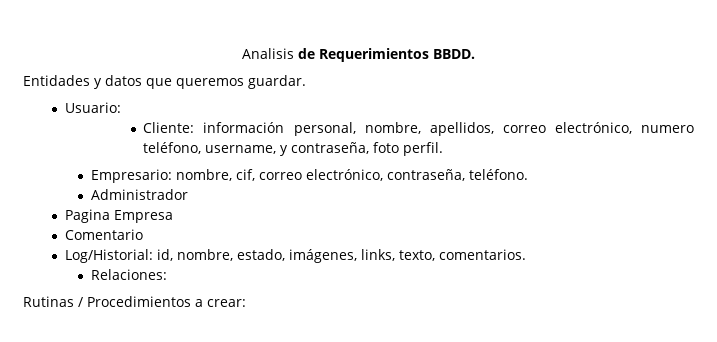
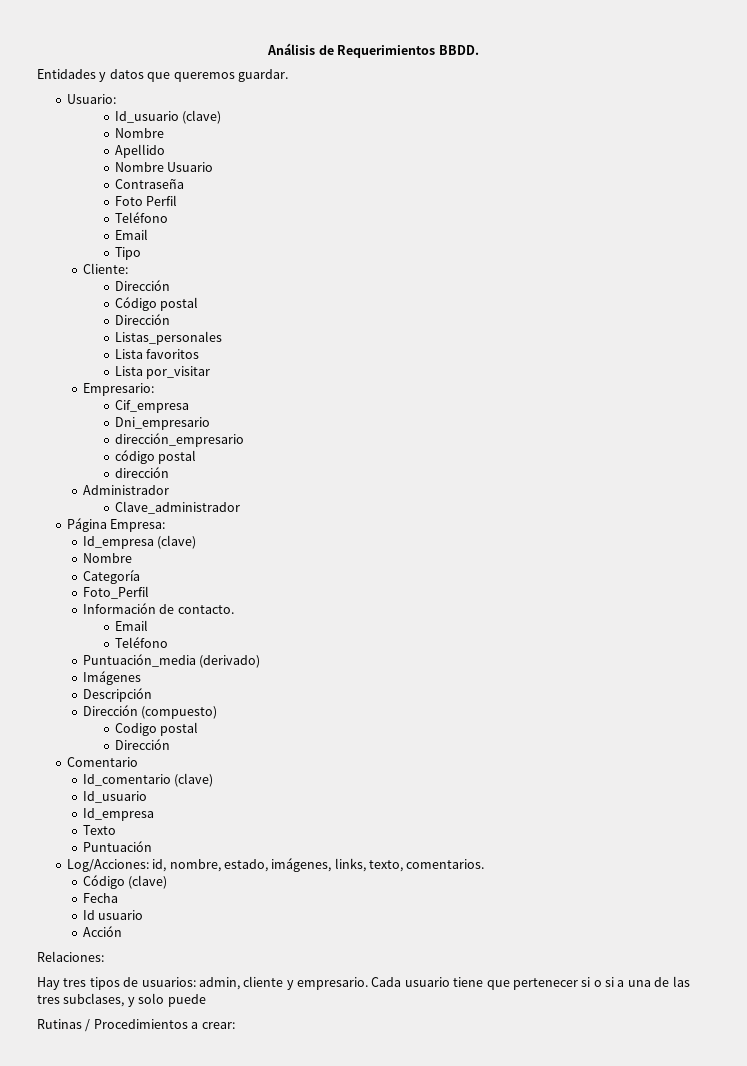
- Analisis de Requerimientos BBDD.
+ Análisis de Requerimientos BBDD.
- Cliente: información personal, nombre, apellidos, correo electrónico, numero teléfono, username, y contraseña, foto perfil.
- Empresario: nombre, cif, correo electrónico, contraseña, teléfono.
+ Id_usuario (clave)
+ Nombre
+ Apellido
+ Nombre Usuario
+ Contraseña
+ Foto Perfil
+ Teléfono
+ Email
+ Tipo
+ Cliente:
+ Dirección
+ Código postal
+ Dirección
+ Listas_personales
+ Lista favoritos
+ Lista por_visitar
+ Empresario:
+ Cif_empresa
+ Dni_empresario
+ dirección_empresario
+ código postal
+ dirección
  Administrador
- Pagina Empresa
+ Clave_administrador
+ Página Empresa:
+ Id_empresa (clave)
+ Nombre
+ Categoría
+ Foto_Perfil
+ Información de contacto.
+ Email
+ Teléfono
+ Puntuación_media (derivado)
+ Imágenes
+ Descripción
+ Dirección (compuesto)
+ Codigo postal
+ Dirección
  Comentario
- Log/Historial: id, nombre, estado, imágenes, links, texto, comentarios.
+ Id_comentario (clave)
+ Id_usuario
+ Id_empresa
+ Texto
+ Puntuación
+ Log/Acciones: id, nombre, estado, imágenes, links, texto, comentarios.
+ Código (clave)
+ Fecha
+ Id usuario
+ Acción
  Relaciones:
+ Hay tres tipos de usuarios: admin, cliente y empresario. Cada usuario tiene que pertenecer si o si a una de las tres subclases, y solo puede

